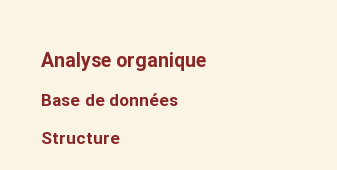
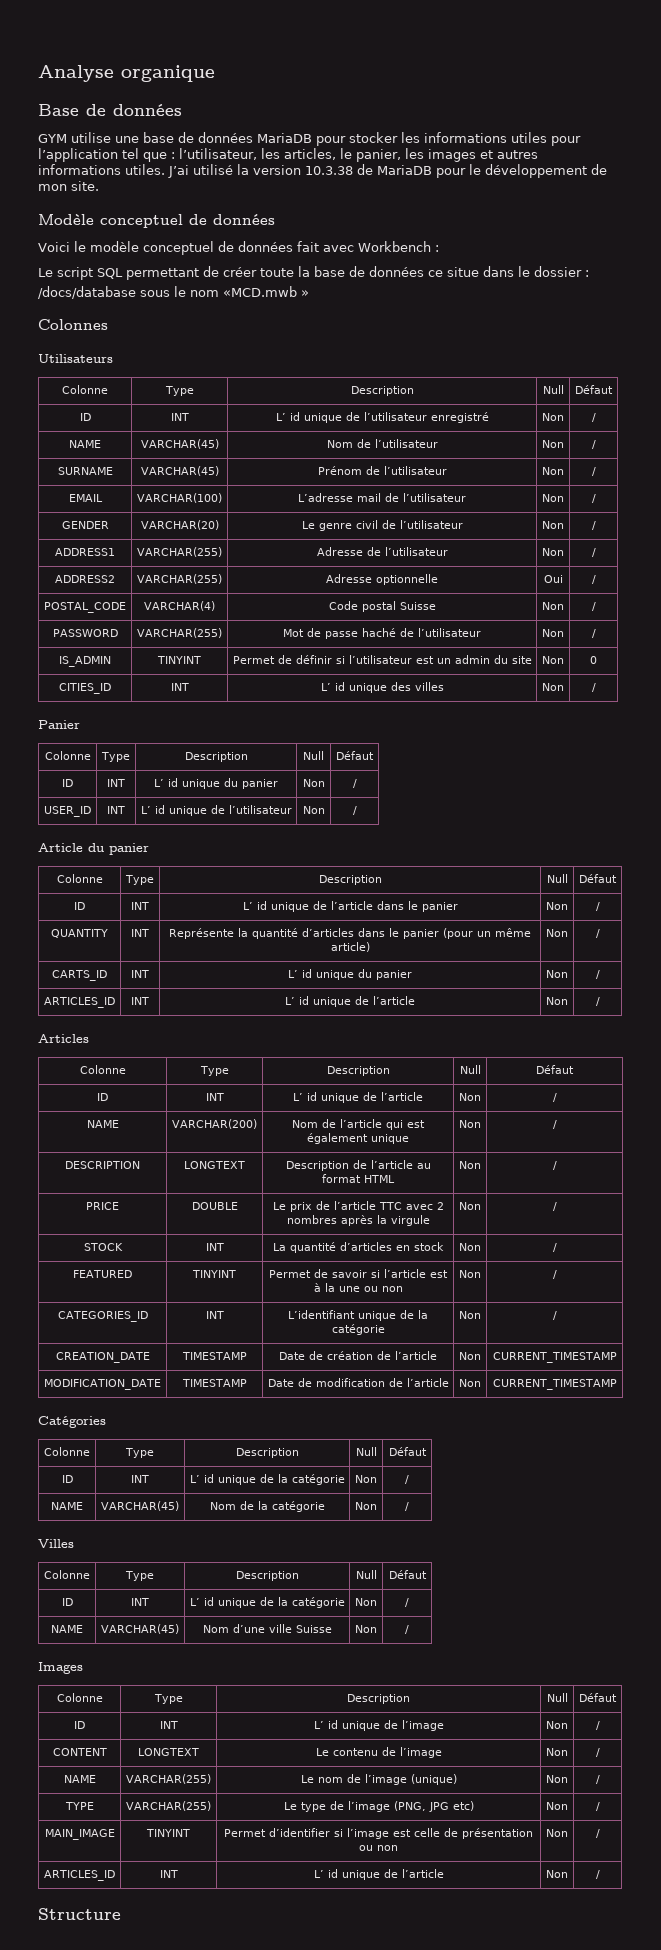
+ GYM utilise une base de données MariaDB pour stocker les informations utiles pour l’application tel que : l’utilisateur, les articles, le panier, les images et autres informations utiles. J’ai utilisé la version 10.3.38 de MariaDB pour le développement de mon site.
+ Modèle conceptuel de données
+ Voici le modèle conceptuel de données fait avec Workbench :
+ Le script SQL permettant de créer toute la base de données ce situe dans le dossier :
+ /docs/database sous le nom «MCD.mwb »
+ Colonnes
+ Utilisateurs
+ Colonne | Type | Description | Null | Défaut
+ ID | INT | L’ id unique de l’utilisateur enregistré | Non | /
+ NAME | VARCHAR(45) | Nom de l’utilisateur | Non | /
+ SURNAME | VARCHAR(45) | Prénom de l’utilisateur | Non | /
+ EMAIL | VARCHAR(100) | L’adresse mail de l’utilisateur | Non | /
+ GENDER | VARCHAR(20) | Le genre civil de l’utilisateur | Non | /
+ ADDRESS1 | VARCHAR(255) | Adresse de l’utilisateur | Non | /
+ ADDRESS2 | VARCHAR(255) | Adresse optionnelle | Oui | /
+ POSTAL_CODE | VARCHAR(4) | Code postal Suisse | Non | /
+ PASSWORD | VARCHAR(255) | Mot de passe haché de l’utilisateur | Non | /
+ IS_ADMIN | TINYINT | Permet de définir si l’utilisateur est un admin du site | Non | 0
+ CITIES_ID | INT | L’ id unique des villes | Non | /
+ Panier
+ Colonne | Type | Description | Null | Défaut
+ ID | INT | L’ id unique du panier | Non | /
+ USER_ID | INT | L’ id unique de l’utilisateur | Non | /
+ Article du panier
+ Colonne | Type | Description | Null | Défaut
+ ID | INT | L’ id unique de l’article dans le panier | Non | /
+ QUANTITY | INT | Représente la quantité d’articles dans le panier (pour un même article) | Non | /
+ CARTS_ID | INT | L’ id unique du panier | Non | /
+ ARTICLES_ID | INT | L’ id unique de l’article | Non | /
+ Articles
+ Colonne | Type | Description | Null | Défaut
+ ID | INT | L’ id unique de l’article | Non | /
+ NAME | VARCHAR(200) | Nom de l’article qui est également unique | Non | /
+ DESCRIPTION | LONGTEXT | Description de l’article au format HTML | Non | /
+ PRICE | DOUBLE | Le prix de l’article TTC avec 2 nombres après la virgule | Non | /
+ STOCK | INT | La quantité d’articles en stock | Non | /
+ FEATURED | TINYINT | Permet de savoir si l’article est à la une ou non | Non | /
+ CATEGORIES_ID | INT | L’identifiant unique de la catégorie | Non | /
+ CREATION_DATE | TIMESTAMP | Date de création de l’article | Non | CURRENT_TIMESTAMP
+ MODIFICATION_DATE | TIMESTAMP | Date de modification de l’article | Non | CURRENT_TIMESTAMP
+ Catégories
+ Colonne | Type | Description | Null | Défaut
+ ID | INT | L’ id unique de la catégorie | Non | /
+ NAME | VARCHAR(45) | Nom de la catégorie | Non | /
+ Villes
+ Colonne | Type | Description | Null | Défaut
+ ID | INT | L’ id unique de la catégorie | Non | /
+ NAME | VARCHAR(45) | Nom d’une ville Suisse | Non | /
+ Images
+ Colonne | Type | Description | Null | Défaut
+ ID | INT | L’ id unique de l’image | Non | /
+ CONTENT | LONGTEXT | Le contenu de l’image | Non | /
+ NAME | VARCHAR(255) | Le nom de l’image (unique) | Non | /
+ TYPE | VARCHAR(255) | Le type de l’image (PNG, JPG etc) | Non | /
+ MAIN_IMAGE | TINYINT | Permet d’identifier si l’image est celle de présentation ou non | Non | /
+ ARTICLES_ID | INT | L’ id unique de l’article | Non | /

